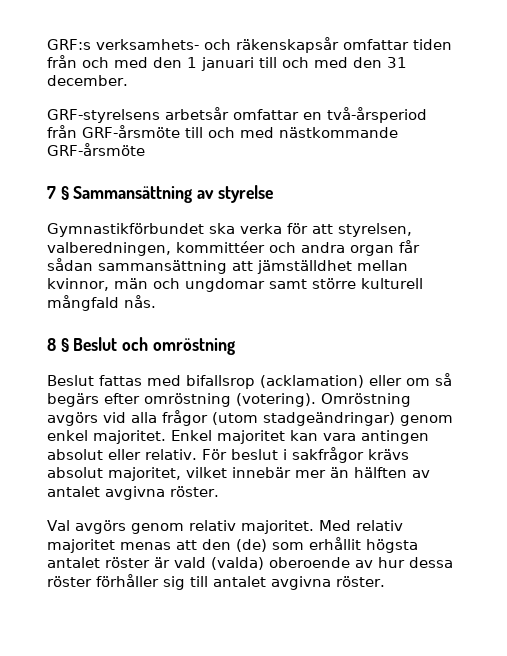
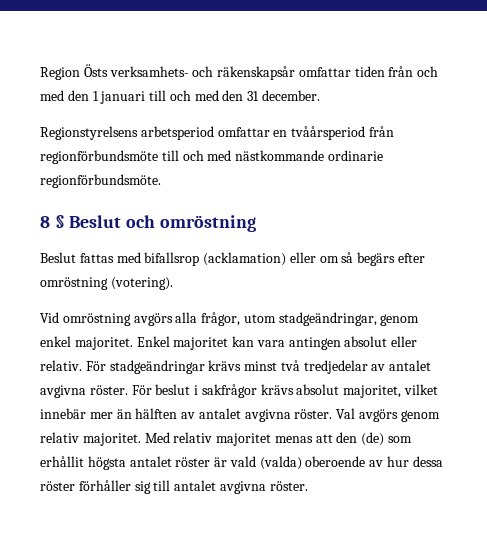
- GRF:s verksamhets- och räkenskapsår omfattar tiden från och med den 1 januari till och med den 31 december.
+ Region Östs verksamhets- och räkenskapsår omfattar tiden från och med den 1 januari till och med den 31 december.
- GRF-styrelsens arbetsår omfattar en två-årsperiod från GRF-årsmöte till och med nästkommande GRF-årsmöte
- 7 § Sammansättning av styrelse
- Gymnastikförbundet ska verka för att styrelsen, valberedningen, kommittéer och andra organ får sådan sammansättning att jämställdhet mellan kvinnor, män och ungdomar samt större kulturell mångfald nås.
+ Regionstyrelsens arbetsperiod omfattar en tvåårsperiod från regionförbundsmöte till och med nästkommande ordinarie regionförbundsmöte.
- Beslut fattas med bifallsrop (acklamation) eller om så begärs efter omröstning (votering). Omröstning avgörs vid alla frågor (utom stadgeändringar) genom enkel majoritet.
+ Beslut fattas med bifallsrop (acklamation) eller om så begärs efter omröstning (votering).
+ Vid omröstning avgörs alla frågor, utom stadgeändringar, genom enkel majoritet.
- För beslut i sakfrågor krävs absolut majoritet, vilket innebär mer än hälften av antalet avgivna röster.
- Val avgörs genom relativ majoritet.
+ För stadgeändringar krävs minst två tredjedelar av antalet avgivna röster. För beslut i sakfrågor krävs absolut majoritet, vilket innebär mer än hälften av antalet avgivna röster. Val avgörs genom relativ majoritet.

